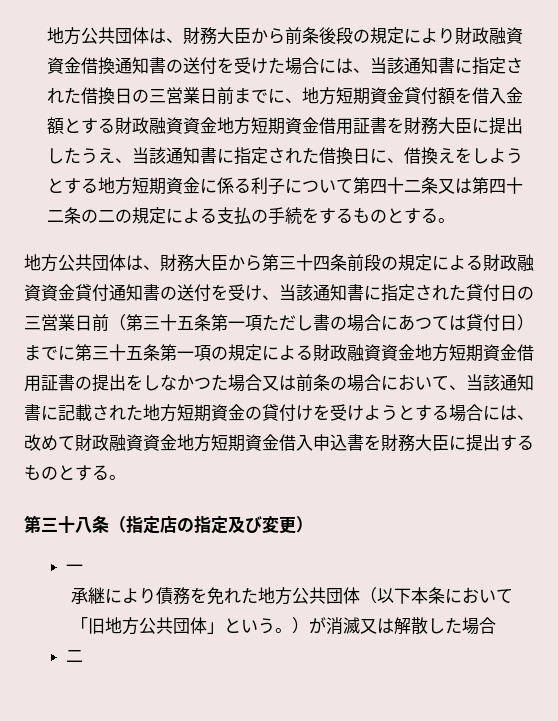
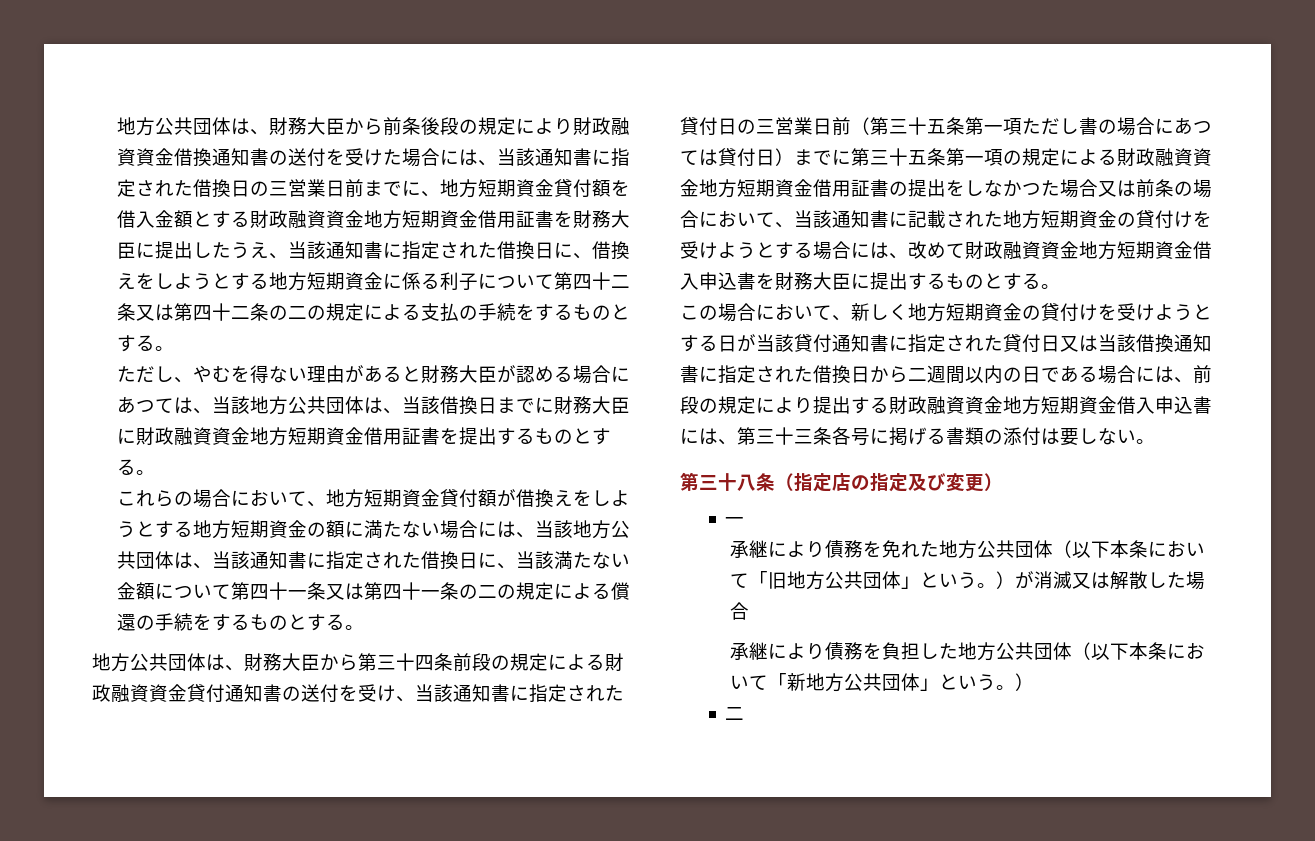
+ ただし、やむを得ない理由があると財務大臣が認める場合にあつては、当該地方公共団体は、当該借換日までに財務大臣に財政融資資金地方短期資金借用証書を提出するものとする。
+ これらの場合において、地方短期資金貸付額が借換えをしようとする地方短期資金の額に満たない場合には、当該地方公共団体は、当該通知書に指定された借換日に、当該満たない金額について第四十一条又は第四十一条の二の規定による償還の手続をするものとする。
+ この場合において、新しく地方短期資金の貸付けを受けようとする日が当該貸付通知書に指定された貸付日又は当該借換通知書に指定された借換日から二週間以内の日である場合には、前段の規定により提出する財政融資資金地方短期資金借入申込書には、第三十三条各号に掲げる書類の添付は要しない。
+ 承継により債務を負担した地方公共団体（以下本条において「新地方公共団体」という。）

